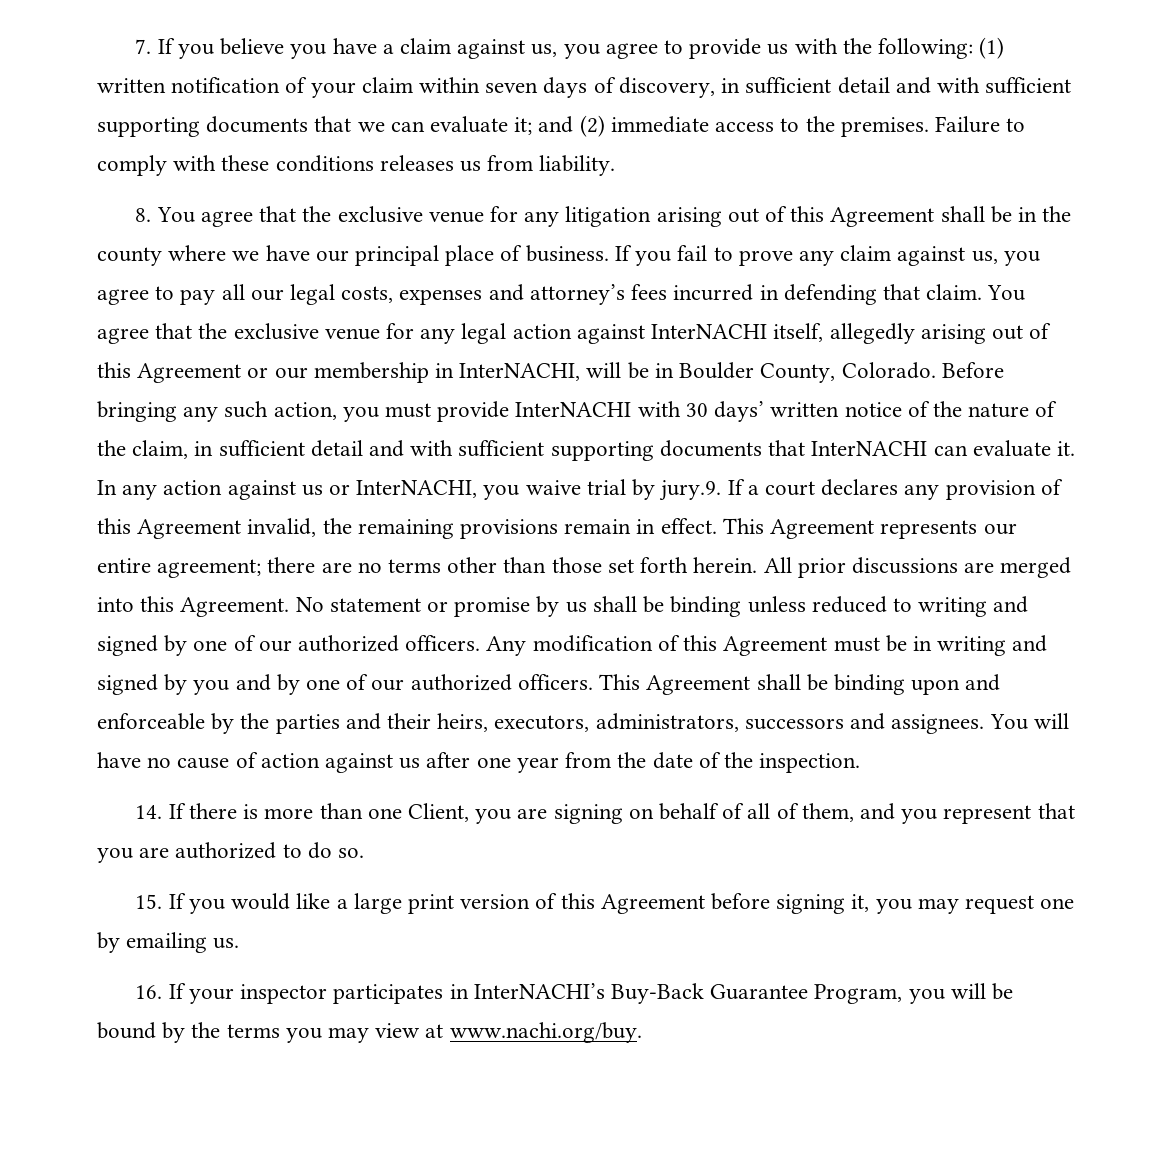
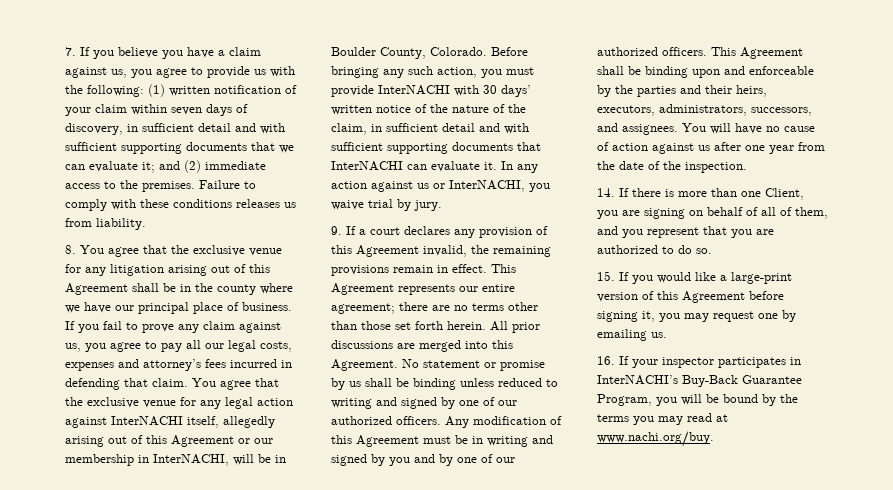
- In any action against us or InterNACHI, you waive trial by jury.9. If a court declares any provision of this Agreement invalid, the remaining provisions remain in effect.
+ In any action against us or InterNACHI, you waive trial by jury.
+ 9. If a court declares any provision of this Agreement invalid, the remaining provisions remain in effect.
- This Agreement shall be binding upon and enforceable by the parties and their heirs, executors, administrators, successors and assignees.
+ This Agreement shall be binding upon and enforceable by the parties and their heirs, executors, administrators, successors, and assignees.
- 15. If you would like a large print version of this Agreement before signing it, you may request one by emailing us.
+ 15. If you would like a large-print version of this Agreement before signing it, you may request one by emailing us.
- 16. If your inspector participates in InterNACHI’s Buy-Back Guarantee Program, you will be bound by the terms you may view at www.nachi.org/buy.
+ 16. If your inspector participates in InterNACHI’s Buy-Back Guarantee Program, you will be bound by the terms you may read at www.nachi.org/buy.

